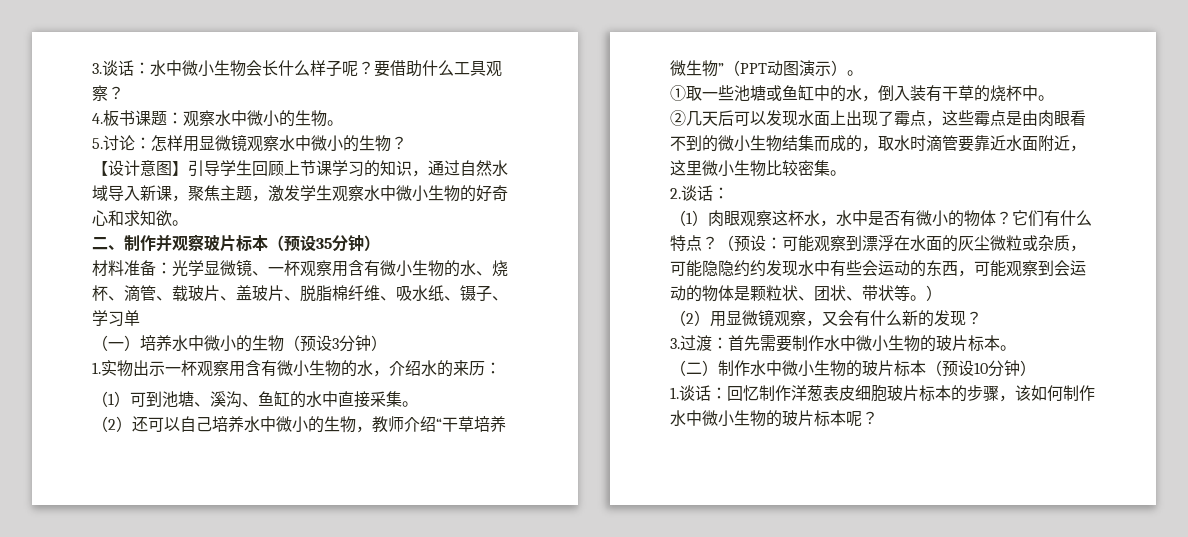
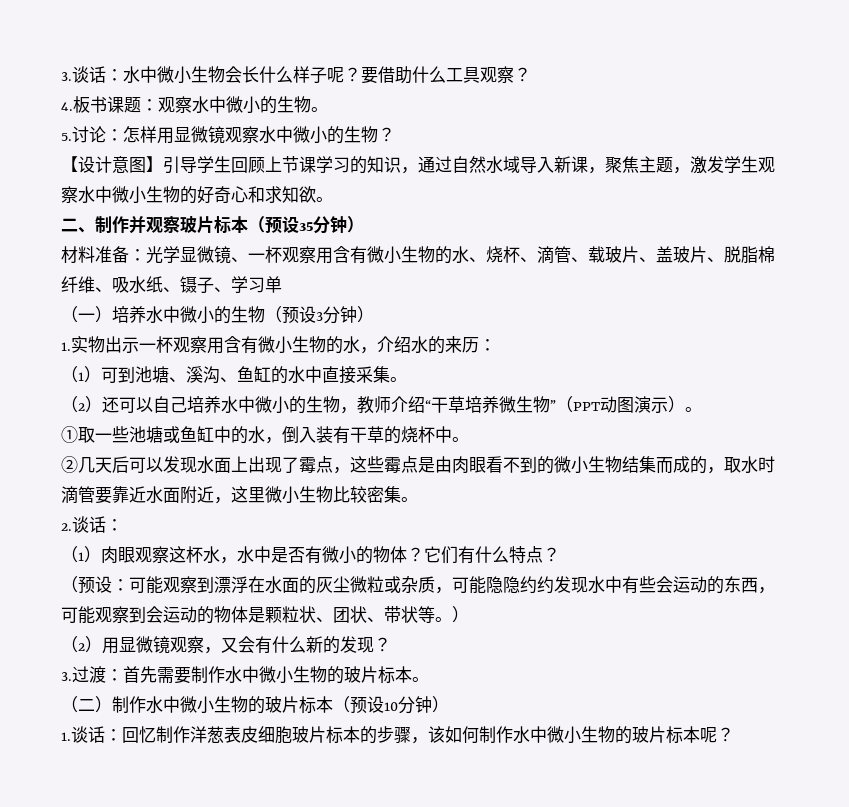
- 它们有什么特点？（预设：可能观察到漂浮在水面的灰尘微粒或杂质，可能隐隐约约发现水中有些会运动的东西，可能观察到会运动的物体是颗粒状、团状、带状等。）
+ 它们有什么特点？
+ （预设：可能观察到漂浮在水面的灰尘微粒或杂质，可能隐隐约约发现水中有些会运动的东西，可能观察到会运动的物体是颗粒状、团状、带状等。）

